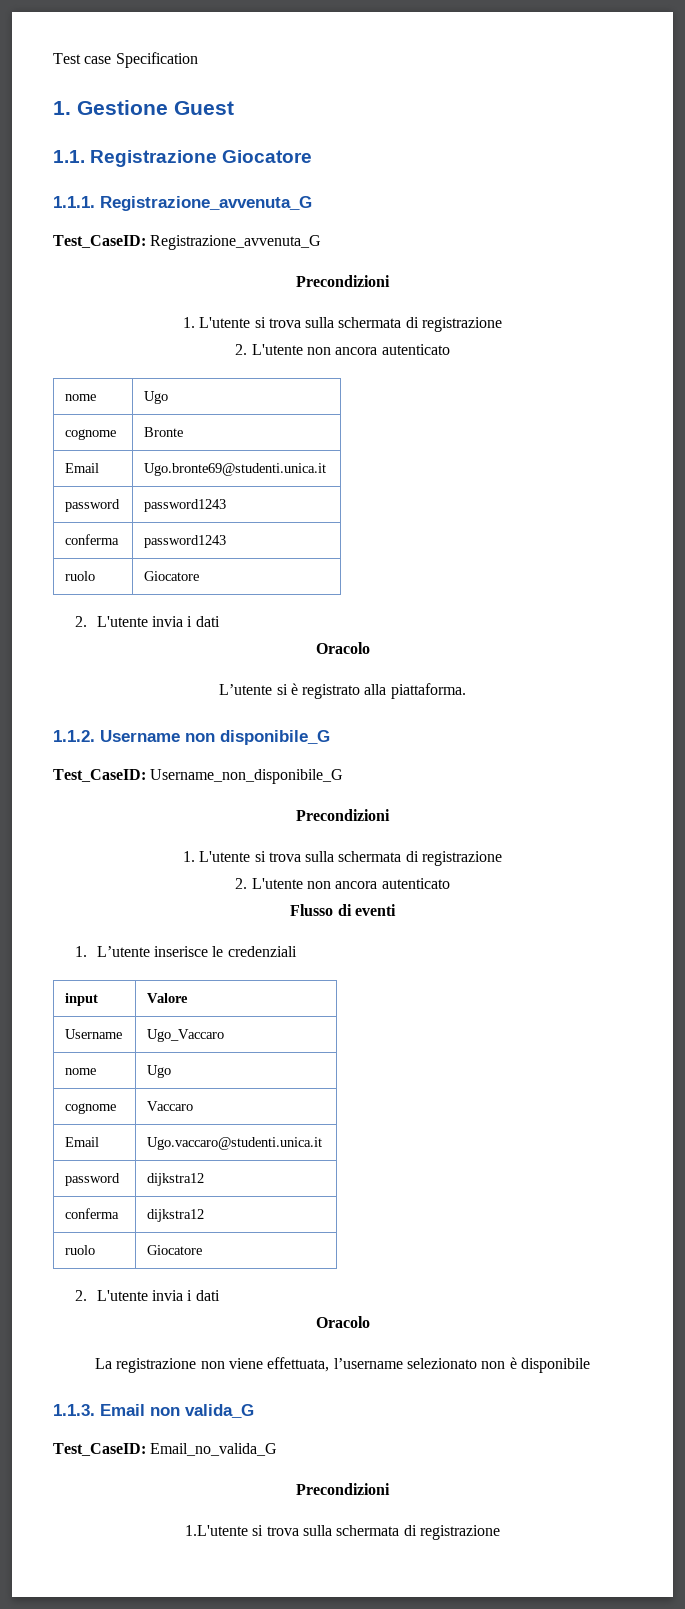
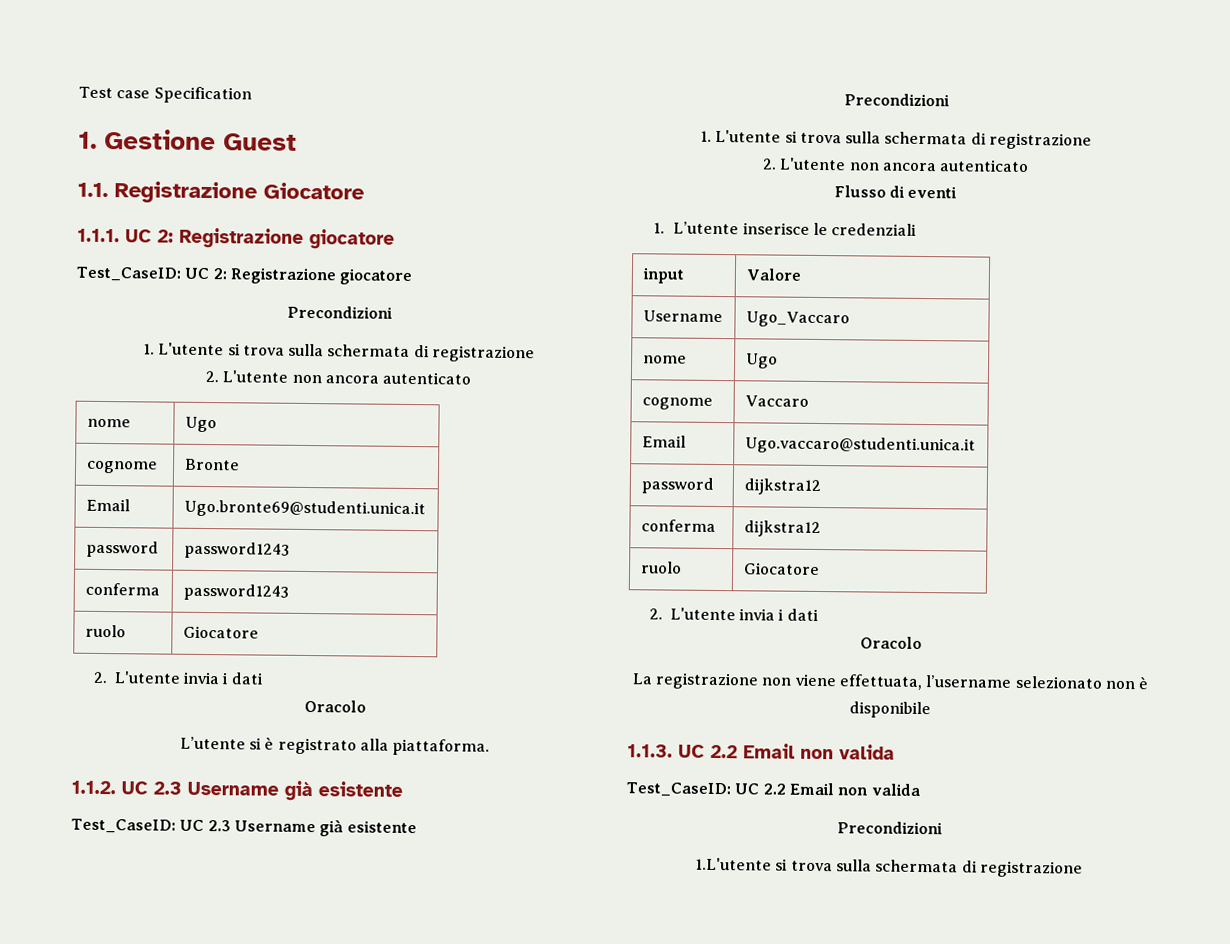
- 1.1.1. Registrazione_avvenuta_G
- Test_CaseID: Registrazione_avvenuta_G
+ 1.1.1. UC 2: Registrazione giocatore
+ Test_CaseID: UC 2: Registrazione giocatore
- 1.1.2. Username non disponibile_G
- Test_CaseID: Username_non_disponibile_G
+ 1.1.2. UC 2.3 Username già esistente
+ Test_CaseID: UC 2.3 Username già esistente
- 1.1.3. Email non valida_G
- Test_CaseID: Email_no_valida_G
+ 1.1.3. UC 2.2 Email non valida
+ Test_CaseID: UC 2.2 Email non valida

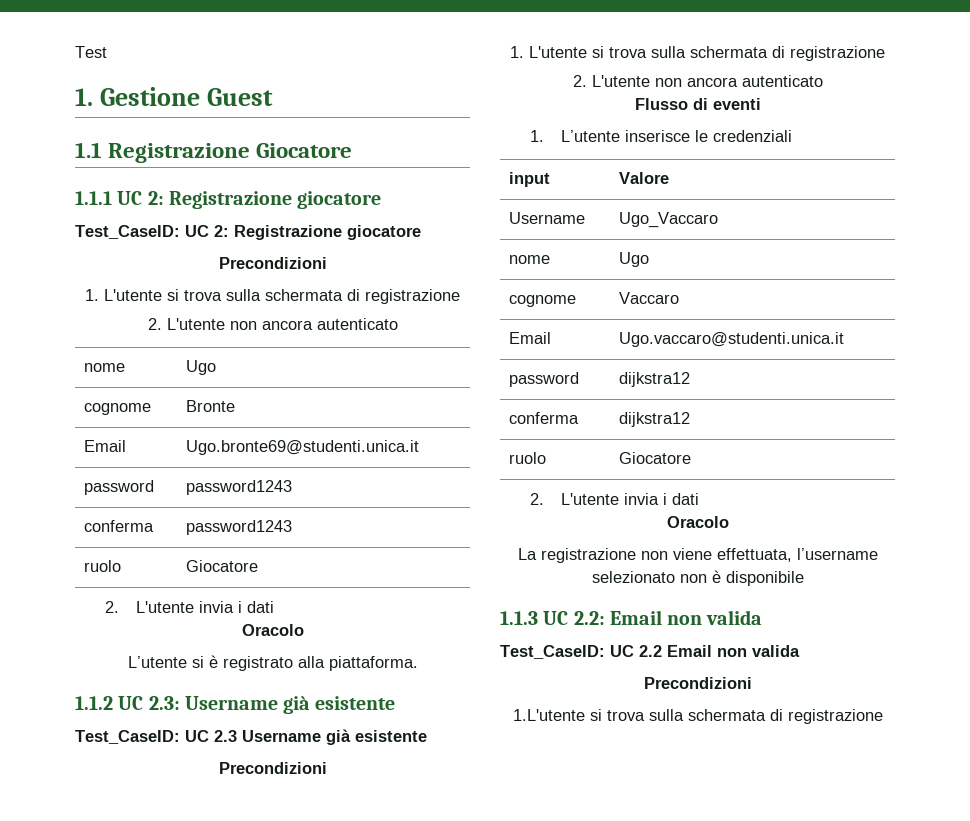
- Test case Specification
+ Test
- 1.1. Registrazione Giocatore
+ 1.1 Registrazione Giocatore
- 1.1.1. UC 2: Registrazione giocatore
+ 1.1.1 UC 2: Registrazione giocatore
- 1.1.2. UC 2.3 Username già esistente
+ 1.1.2 UC 2.3: Username già esistente
- 1.1.3. UC 2.2 Email non valida
+ 1.1.3 UC 2.2: Email non valida

